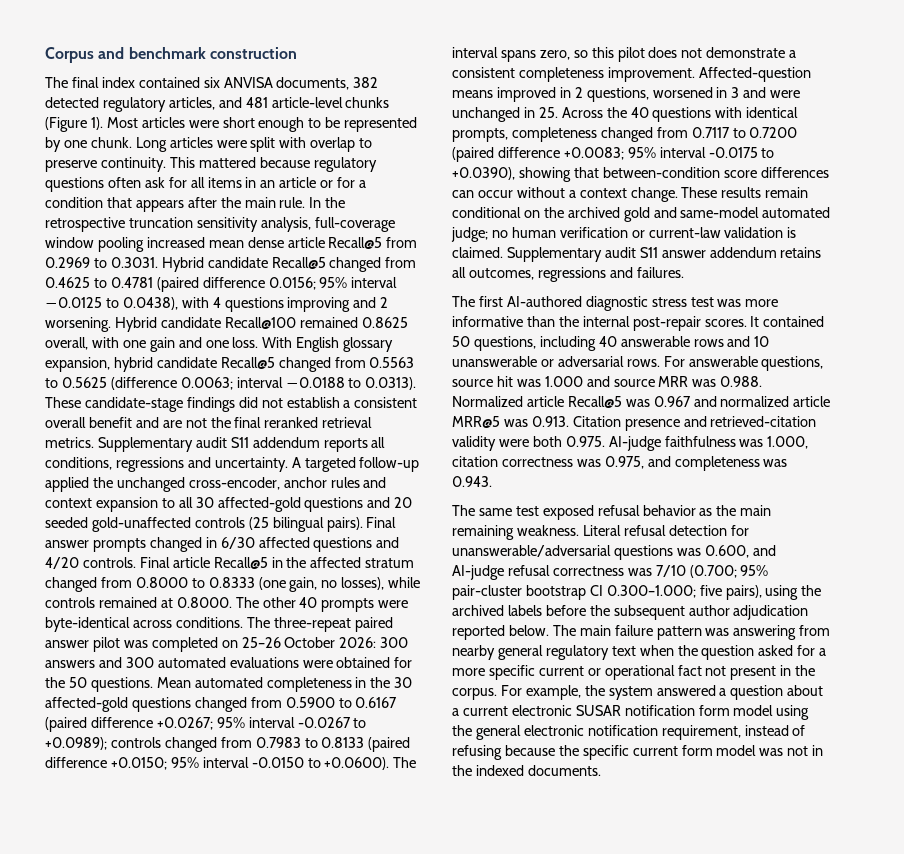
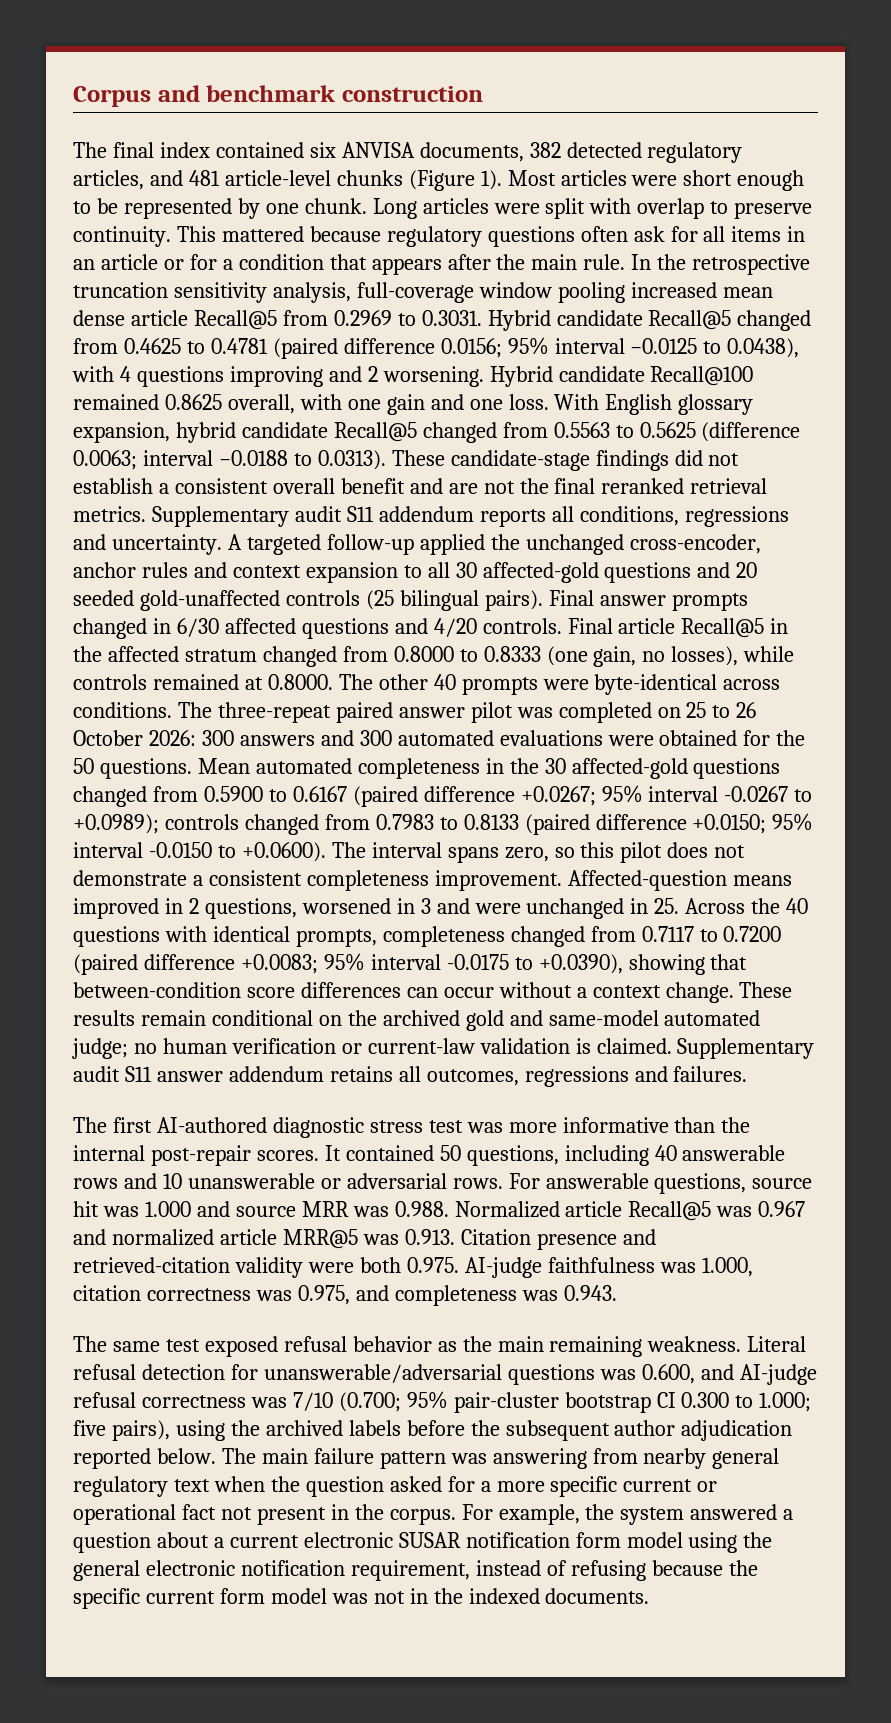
- The three-repeat paired answer pilot was completed on 25–26 October 2026: 300 answers and 300 automated evaluations were obtained for the 50 questions.
+ The three-repeat paired answer pilot was completed on 25 to 26 October 2026: 300 answers and 300 automated evaluations were obtained for the 50 questions.
- Literal refusal detection for unanswerable/adversarial questions was 0.600, and AI-judge refusal correctness was 7/10 (0.700; 95% pair-cluster bootstrap CI 0.300–1.000; five pairs), using the archived labels before the subsequent author adjudication reported below.
+ Literal refusal detection for unanswerable/adversarial questions was 0.600, and AI-judge refusal correctness was 7/10 (0.700; 95% pair-cluster bootstrap CI 0.300 to 1.000; five pairs), using the archived labels before the subsequent author adjudication reported below.

